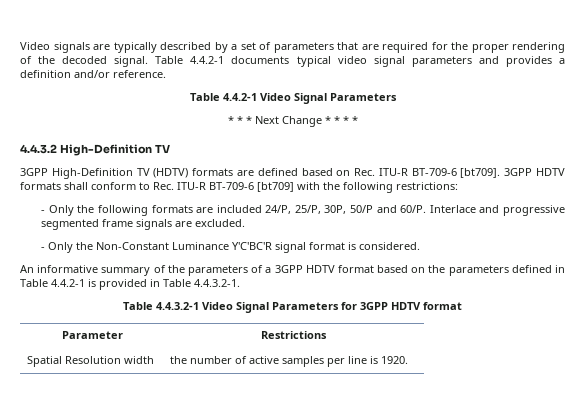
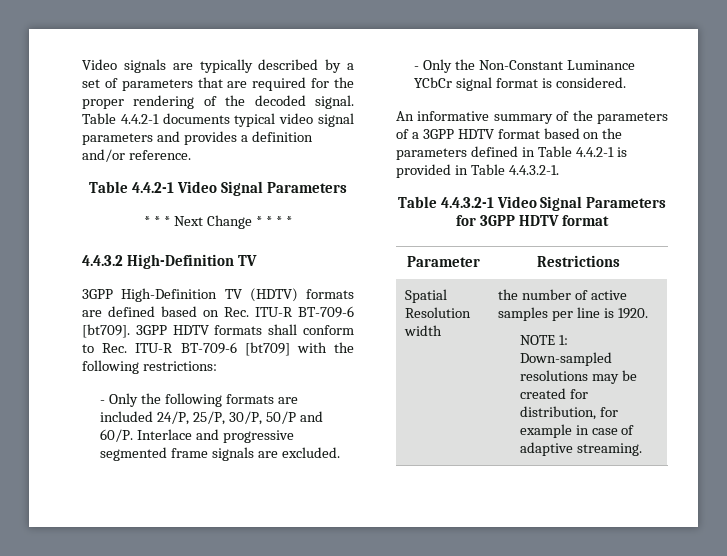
- - Only the following formats are included 24/P, 25/P, 30P, 50/P and 60/P.
+ - Only the following formats are included 24/P, 25/P, 30/P, 50/P and 60/P.
- - Only the Non-Constant Luminance Y'C'BC'R signal format is considered.
+ - Only the Non-Constant Luminance YCbCr signal format is considered.
  Spatial Resolution width | the number of active samples per line is 1920.
+ NOTE 1: Down-sampled resolutions may be created for distribution, for example in case of adaptive streaming.

